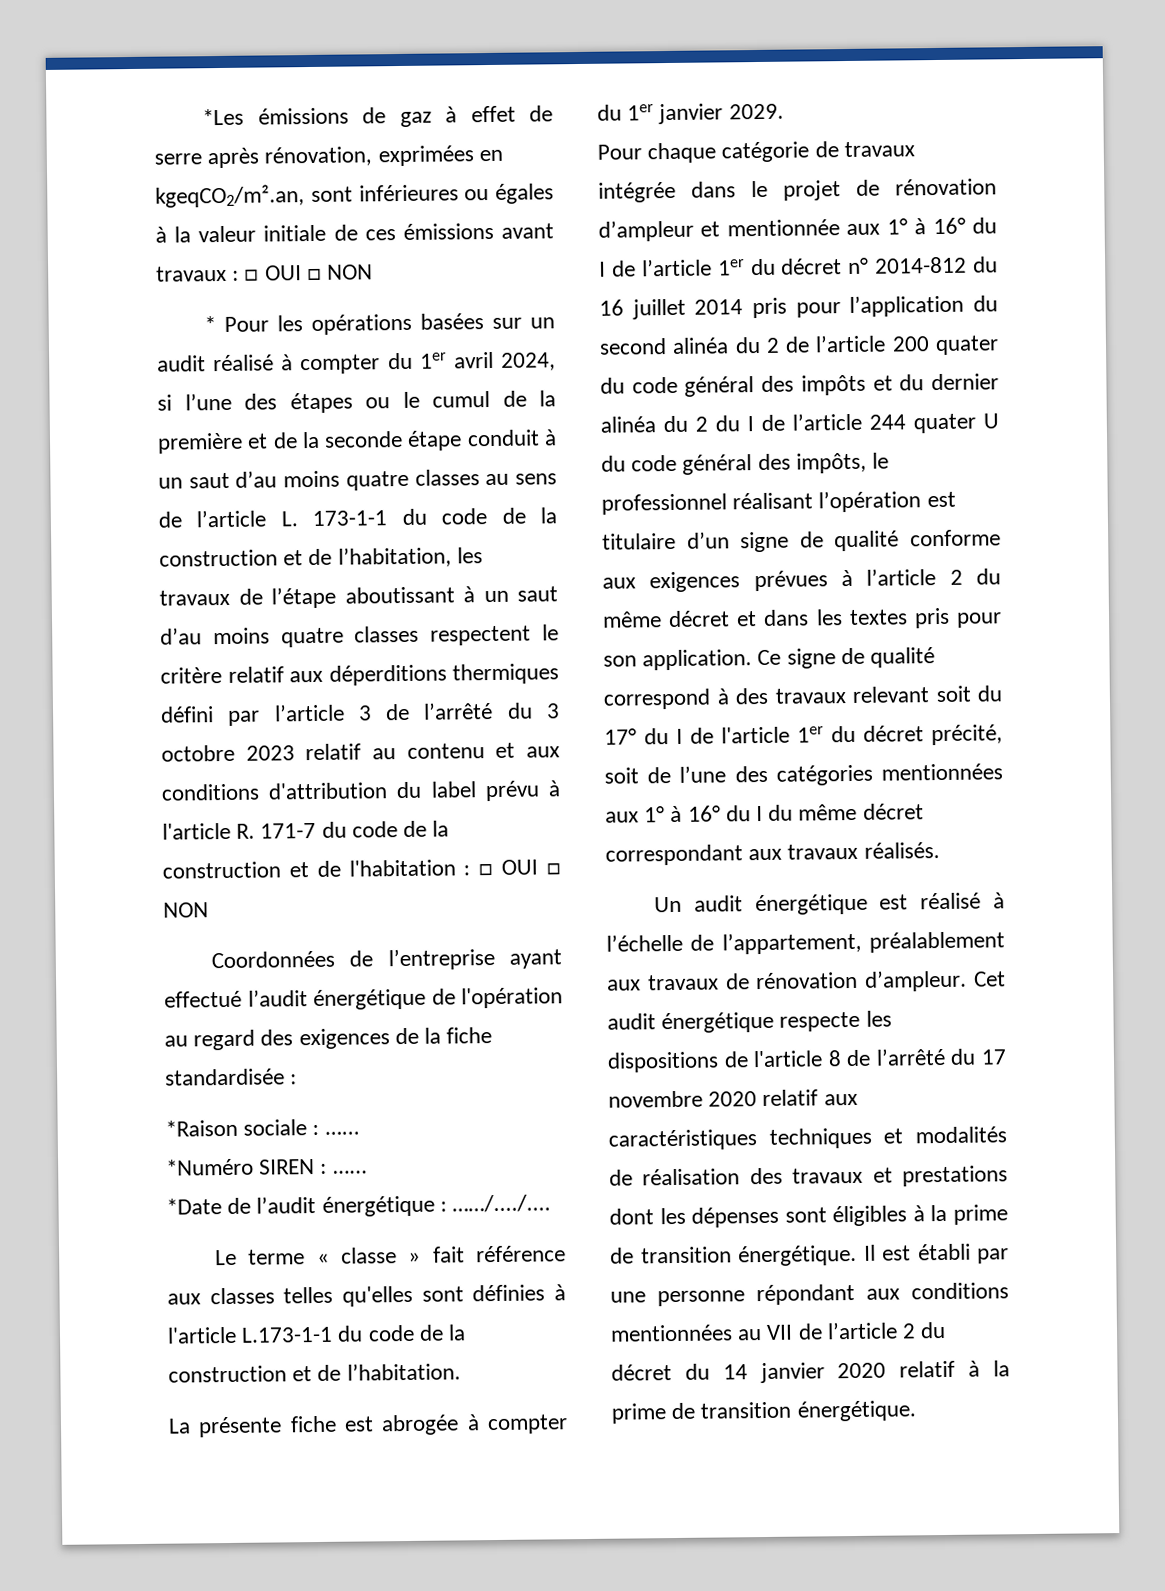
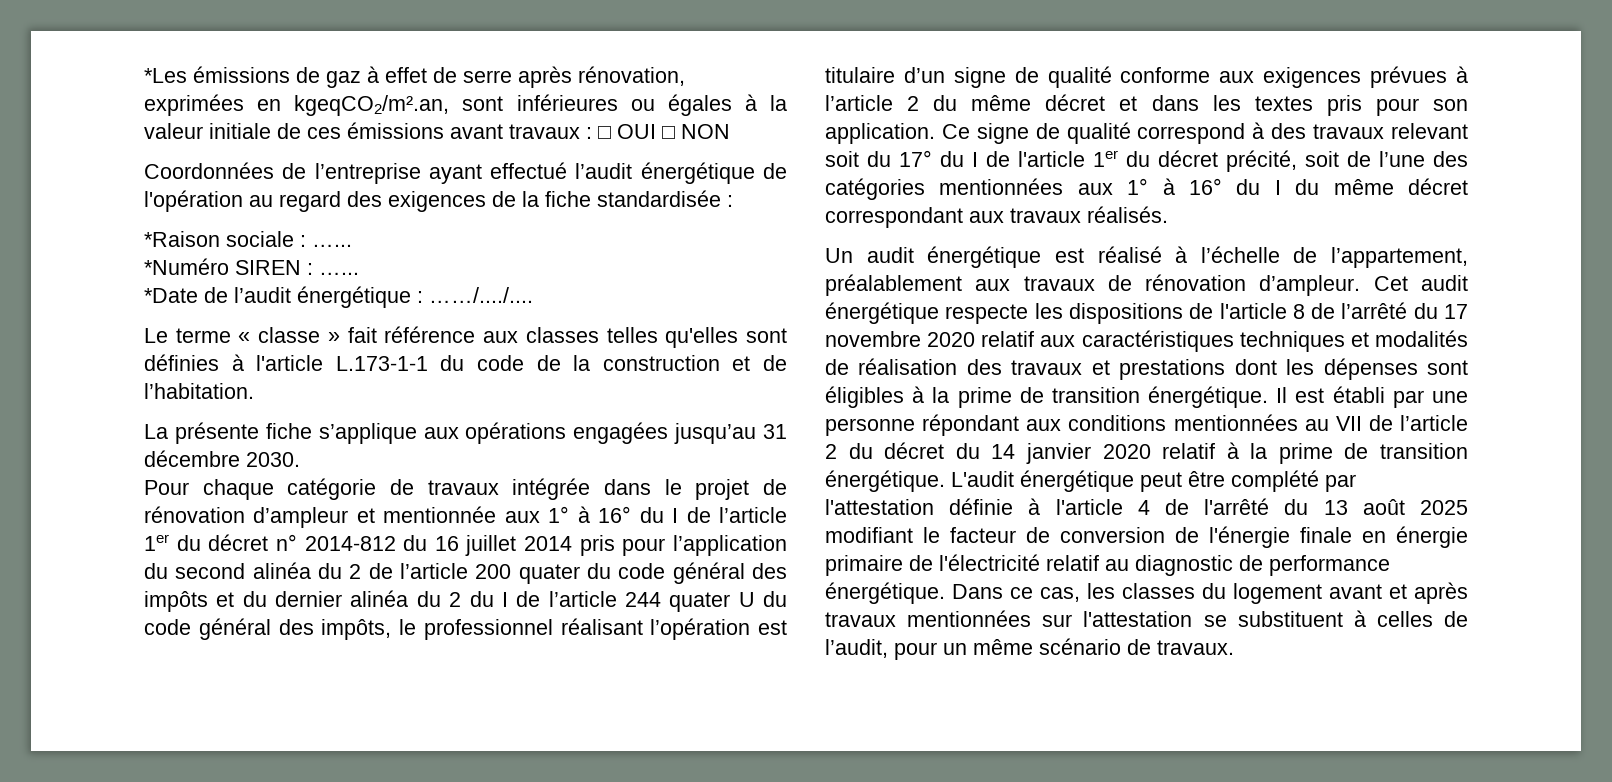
- * Pour les opérations basées sur un audit réalisé à compter du 1er avril 2024, si l’une des étapes ou le cumul de la première et de la seconde étape conduit à un saut d’au moins quatre classes au sens de l’article L. 173-1-1 du code de la construction et de l’habitation, les travaux de l’étape aboutissant à un saut d’au moins quatre classes respectent le critère relatif aux déperditions thermiques défini par l’article 3 de l’arrêté du 3 octobre 2023 relatif au contenu et aux conditions d'attribution du label prévu à l'article R. 171-7 du code de la construction et de l'habitation : □ OUI □ NON
- La présente fiche est abrogée à compter du 1er janvier 2029.
+ La présente fiche s’applique aux opérations engagées jusqu’au 31 décembre 2030.
+ L'audit énergétique peut être complété par l'attestation définie à l'article 4 de l'arrêté du 13 août 2025 modifiant le facteur de conversion de l'énergie finale en énergie primaire de l'électricité relatif au diagnostic de performance énergétique. Dans ce cas, les classes du logement avant et après travaux mentionnées sur l'attestation se substituent à celles de l’audit, pour un même scénario de travaux.

